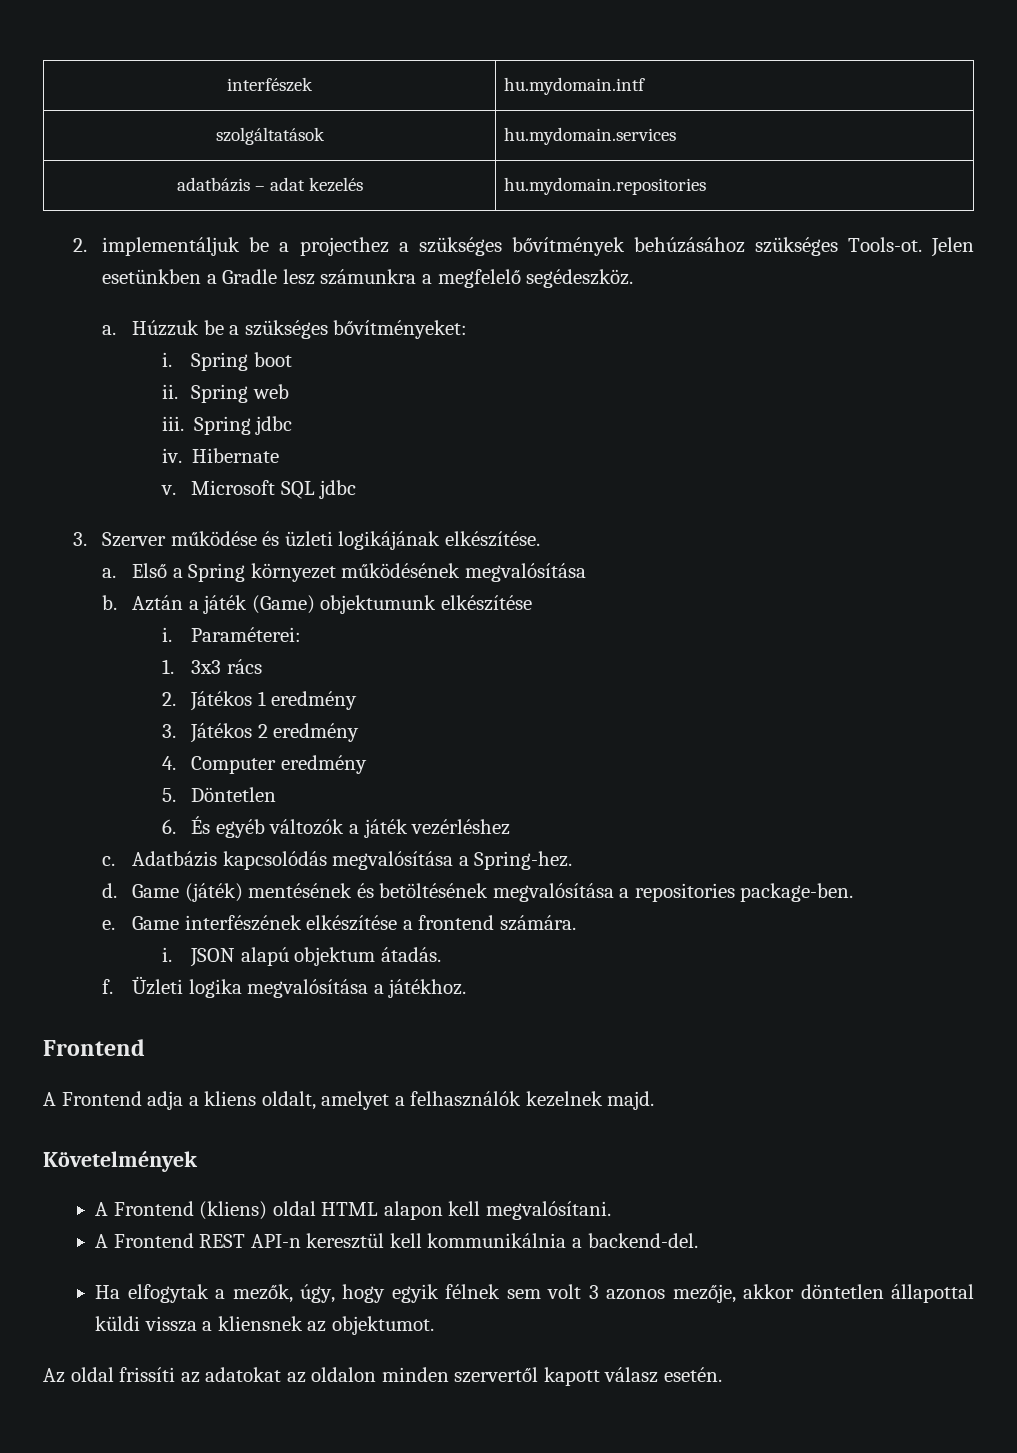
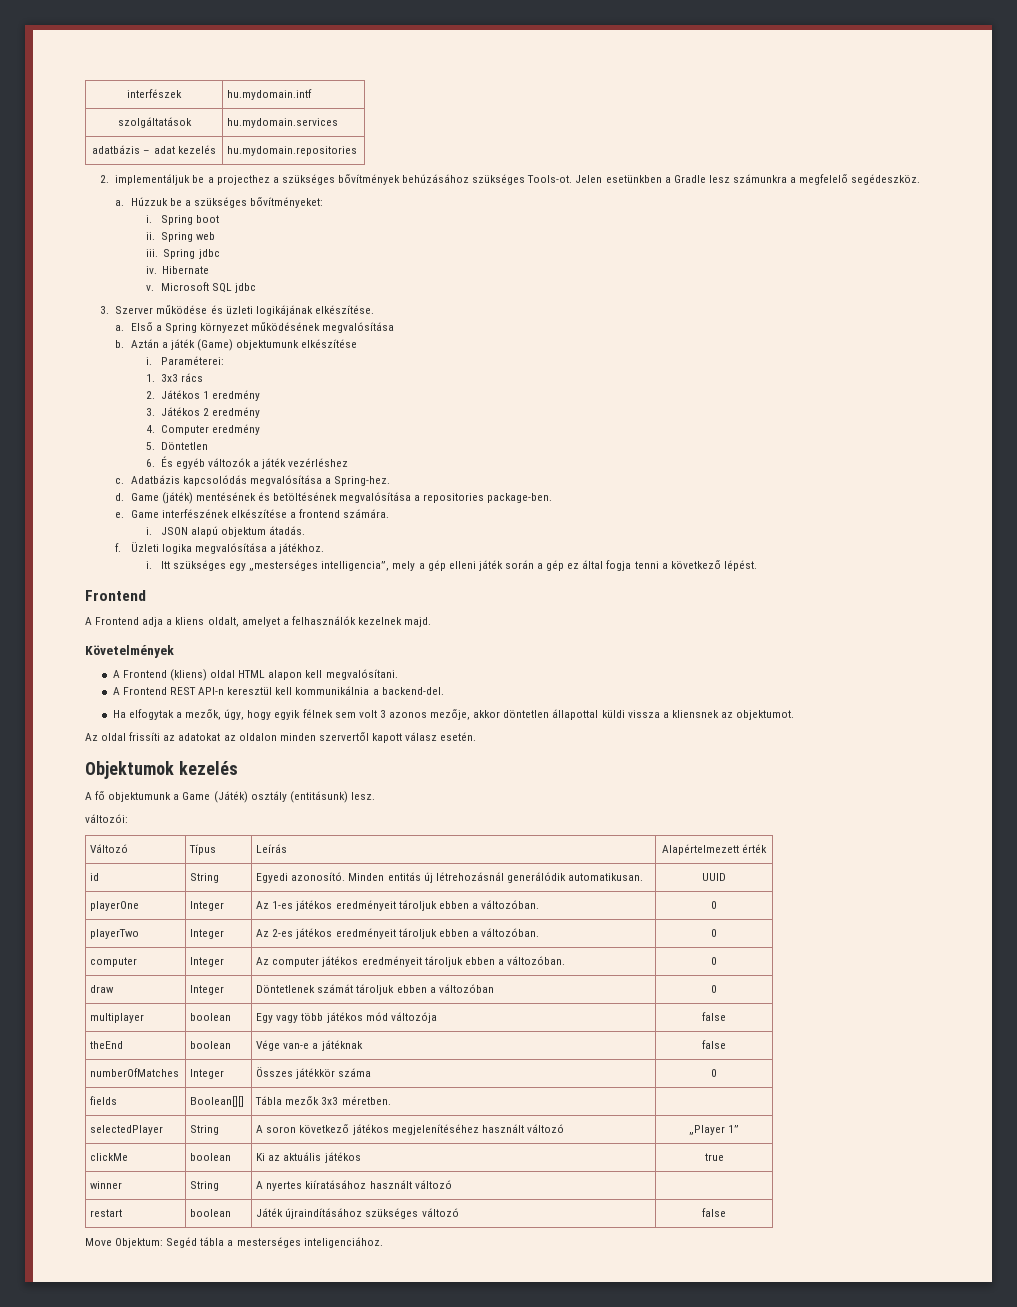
+ i. Itt szükséges egy „mesterséges intelligencia”, mely a gép elleni játék során a gép ez által fogja tenni a következő lépést.
+ Objektumok kezelés
+ A fő objektumunk a Game (Játék) osztály (entitásunk) lesz.
+ változói:
+ Változó | Típus | Leírás | Alapértelmezett érték
+ id | String | Egyedi azonosító. Minden entitás új létrehozásnál generálódik automatikusan. | UUID
+ playerOne | Integer | Az 1-es játékos eredményeit tároljuk ebben a változóban. | 0
+ playerTwo | Integer | Az 2-es játékos eredményeit tároljuk ebben a változóban. | 0
+ computer | Integer | Az computer játékos eredményeit tároljuk ebben a változóban. | 0
+ draw | Integer | Döntetlenek számát tároljuk ebben a változóban | 0
+ multiplayer | boolean | Egy vagy több játékos mód változója | false
+ theEnd | boolean | Vége van-e a játéknak | false
+ numberOfMatches | Integer | Összes játékkör száma | 0
+ fields | Boolean[][] | Tábla mezők 3x3 méretben. |
+ selectedPlayer | String | A soron következő játékos megjelenítéséhez használt változó | „Player 1”
+ clickMe | boolean | Ki az aktuális játékos | true
+ winner | String | A nyertes kiíratásához használt változó |
+ restart | boolean | Játék újraindításához szükséges változó | false
+ Move Objektum: Segéd tábla a mesterséges inteligenciához.

